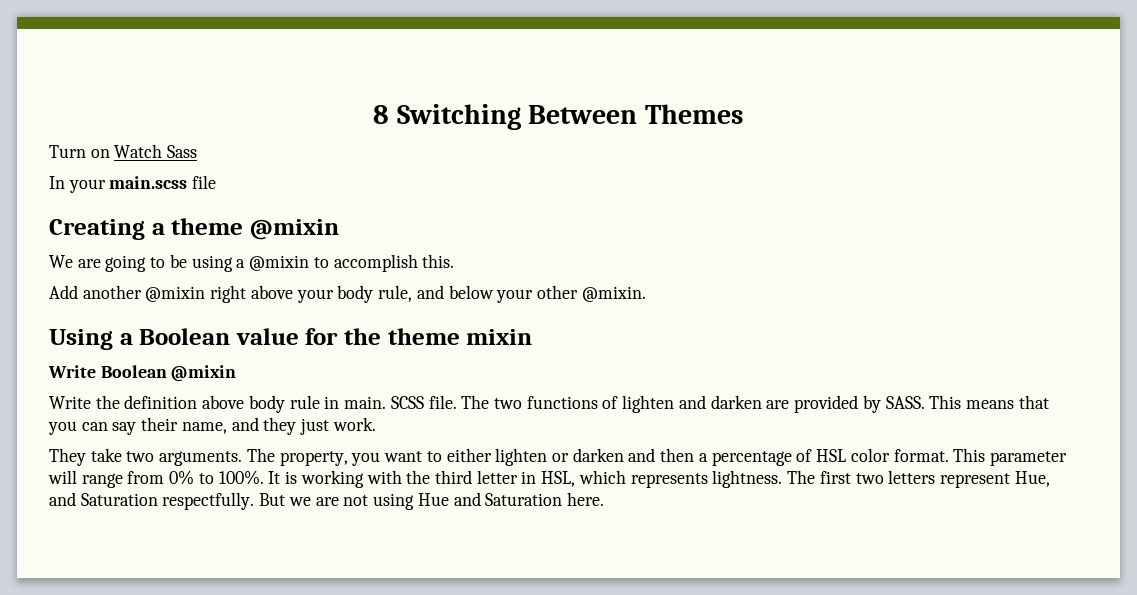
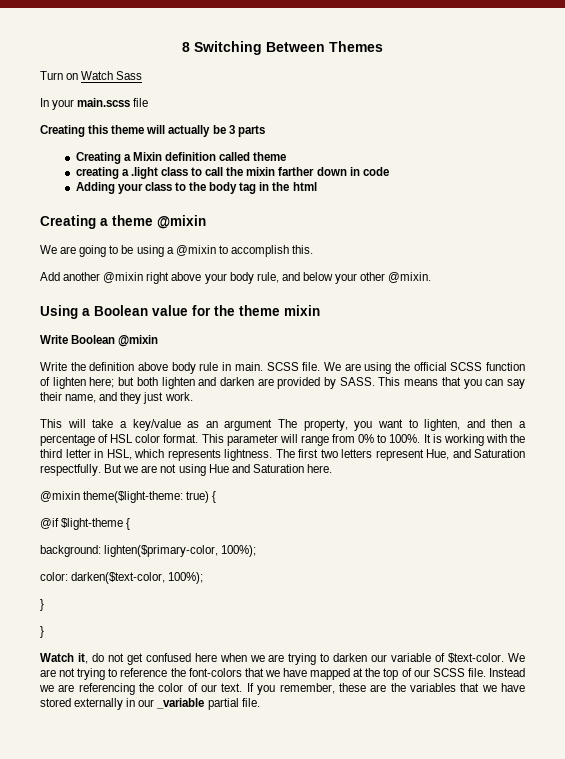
+ Creating this theme will actually be 3 parts
+ Creating a Mixin definition called theme
+ creating a .light class to call the mixin farther down in code
+ Adding your class to the body tag in the html
- The two functions of lighten and darken are provided by SASS.
+ We are using the official SCSS function of lighten here; but both lighten and darken are provided by SASS.
- They take two arguments. The property, you want to either lighten or darken and then a percentage of HSL color format.
+ This will take a key/value as an argument The property, you want to lighten, and then a percentage of HSL color format.
+ @mixin theme($light-theme: true) {
+ @if $light-theme {
+ background: lighten($primary-color, 100%);
+ color: darken($text-color, 100%);
+ }
+ }
+ Watch it, do not get confused here when we are trying to darken our variable of $text-color. We are not trying to reference the font-colors that we have mapped at the top of our SCSS file. Instead we are referencing the color of our text. If you remember, these are the variables that we have stored externally in our _variable partial file.

